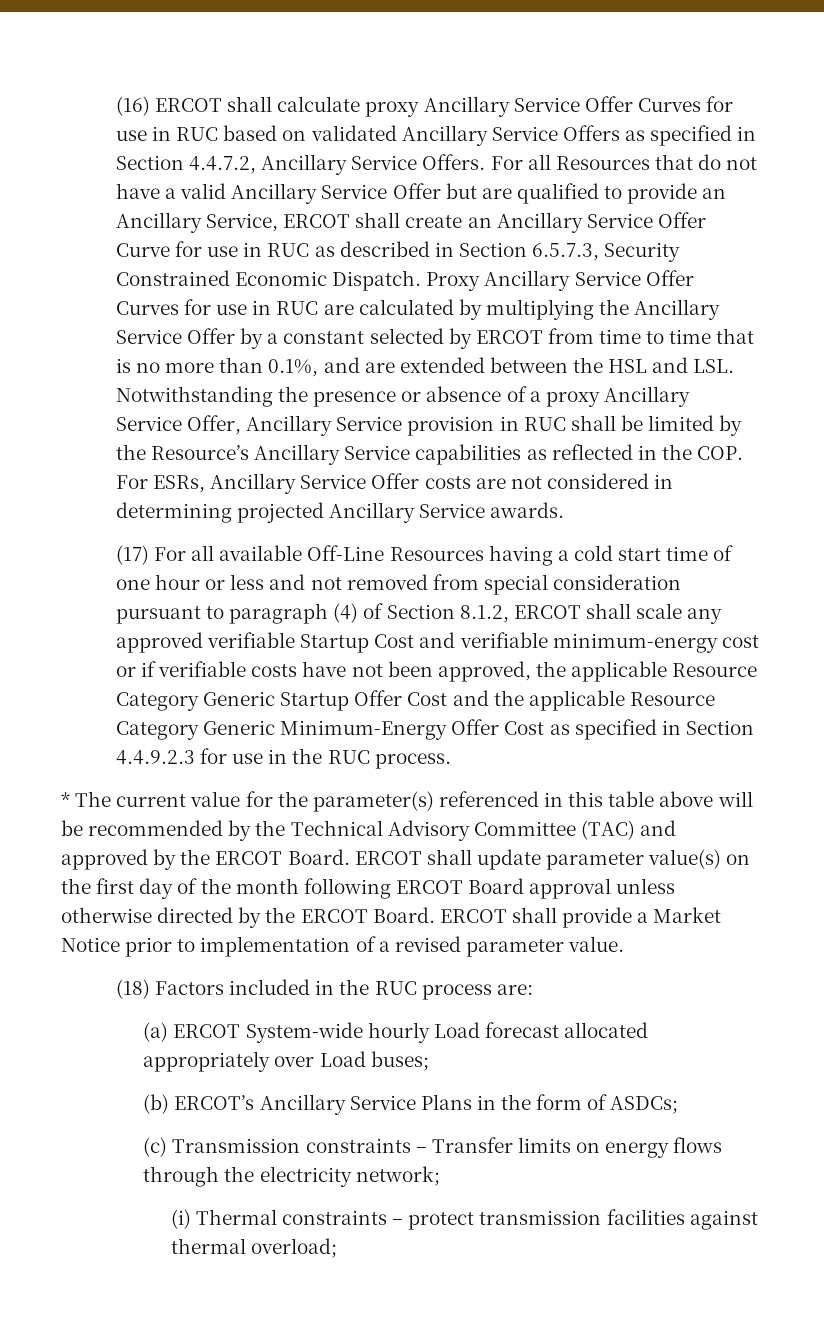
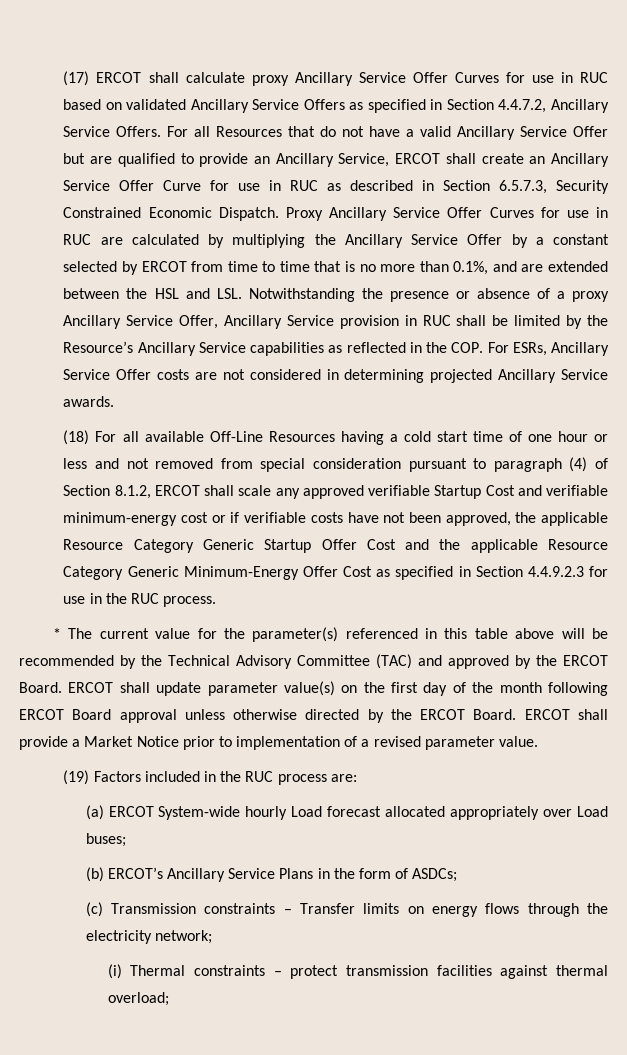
- (16) ERCOT shall calculate proxy Ancillary Service Offer Curves for use in RUC based on validated Ancillary Service Offers as specified in Section 4.4.7.2, Ancillary Service Offers.
+ (17) ERCOT shall calculate proxy Ancillary Service Offer Curves for use in RUC based on validated Ancillary Service Offers as specified in Section 4.4.7.2, Ancillary Service Offers.
- (17) For all available Off-Line Resources having a cold start time of one hour or less and not removed from special consideration pursuant to paragraph (4) of Section 8.1.2, ERCOT shall scale any approved verifiable Startup Cost and verifiable minimum-energy cost or if verifiable costs have not been approved, the applicable Resource Category Generic Startup Offer Cost and the applicable Resource Category Generic Minimum-Energy Offer Cost as specified in Section 4.4.9.2.3 for use in the RUC process.
+ (18) For all available Off-Line Resources having a cold start time of one hour or less and not removed from special consideration pursuant to paragraph (4) of Section 8.1.2, ERCOT shall scale any approved verifiable Startup Cost and verifiable minimum-energy cost or if verifiable costs have not been approved, the applicable Resource Category Generic Startup Offer Cost and the applicable Resource Category Generic Minimum-Energy Offer Cost as specified in Section 4.4.9.2.3 for use in the RUC process.
- (18) Factors included in the RUC process are:
+ (19) Factors included in the RUC process are:

